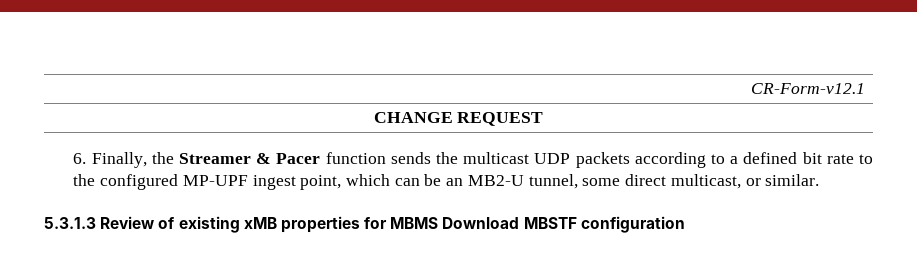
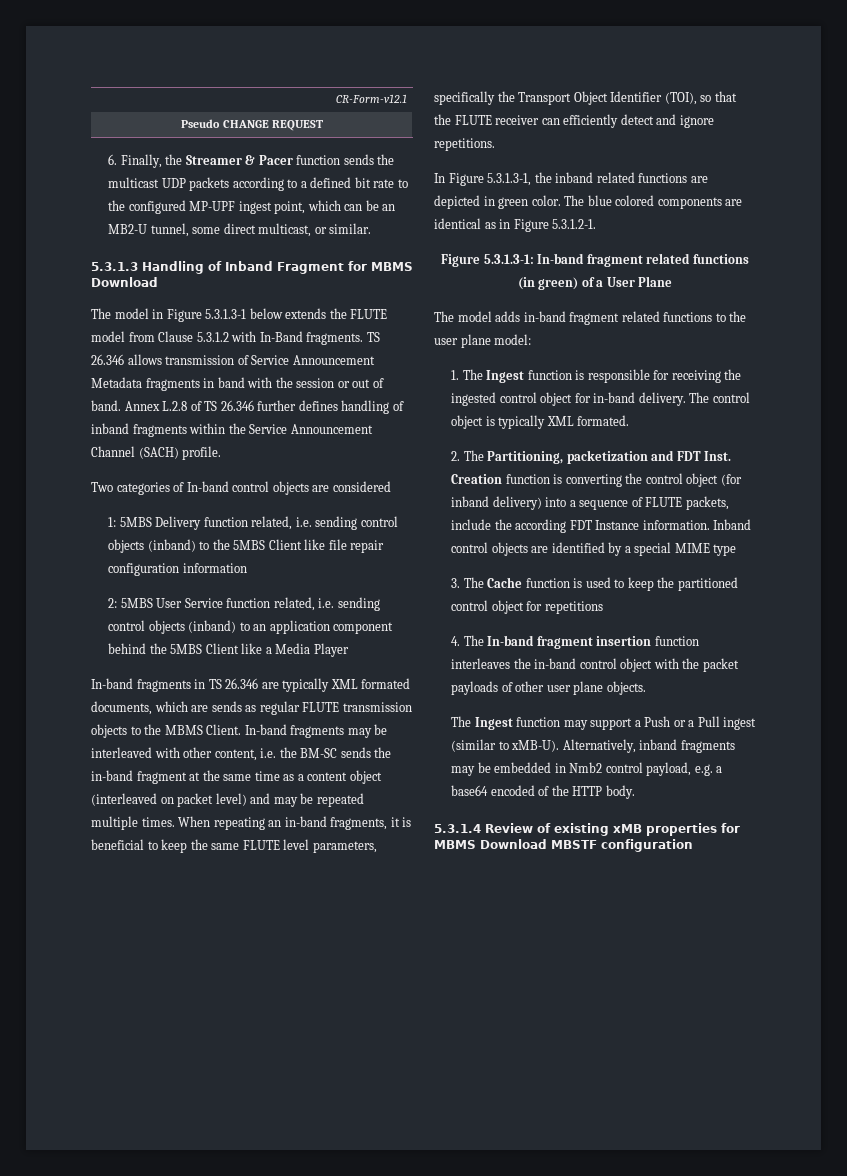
- CHANGE REQUEST
+ Pseudo CHANGE REQUEST
- 5.3.1.3 Review of existing xMB properties for MBMS Download MBSTF configuration
+ 5.3.1.3 Handling of Inband Fragment for MBMS Download
+ The model in Figure 5.3.1.3-1 below extends the FLUTE model from Clause 5.3.1.2 with In-Band fragments. TS 26.346 allows transmission of Service Announcement Metadata fragments in band with the session or out of band. Annex L.2.8 of TS 26.346 further defines handling of inband fragments within the Service Announcement Channel (SACH) profile.
+ Two categories of In-band control objects are considered
+ 1: 5MBS Delivery function related, i.e. sending control objects (inband) to the 5MBS Client like file repair configuration information
+ 2: 5MBS User Service function related, i.e. sending control objects (inband) to an application component behind the 5MBS Client like a Media Player
+ In-band fragments in TS 26.346 are typically XML formated documents, which are sends as regular FLUTE transmission objects to the MBMS Client. In-band fragments may be interleaved with other content, i.e. the BM-SC sends the in-band fragment at the same time as a content object (interleaved on packet level) and may be repeated multiple times. When repeating an in-band fragments, it is beneficial to keep the same FLUTE level parameters, specifically the Transport Object Identifier (TOI), so that the FLUTE receiver can efficiently detect and ignore repetitions.
+ In Figure 5.3.1.3-1, the inband related functions are depicted in green color. The blue colored components are identical as in Figure 5.3.1.2-1.
+ Figure 5.3.1.3-1: In-band fragment related functions (in green) of a User Plane
+ The model adds in-band fragment related functions to the user plane model:
+ 1. The Ingest function is responsible for receiving the ingested control object for in-band delivery. The control object is typically XML formated.
+ 2. The Partitioning, packetization and FDT Inst. Creation function is converting the control object (for inband delivery) into a sequence of FLUTE packets, include the according FDT Instance information. Inband control objects are identified by a special MIME type
+ 3. The Cache function is used to keep the partitioned control object for repetitions
+ 4. The In-band fragment insertion function interleaves the in-band control object with the packet payloads of other user plane objects.
+ The Ingest function may support a Push or a Pull ingest (similar to xMB-U). Alternatively, inband fragments may be embedded in Nmb2 control payload, e.g. a base64 encoded of the HTTP body.
+ 5.3.1.4 Review of existing xMB properties for MBMS Download MBSTF configuration

